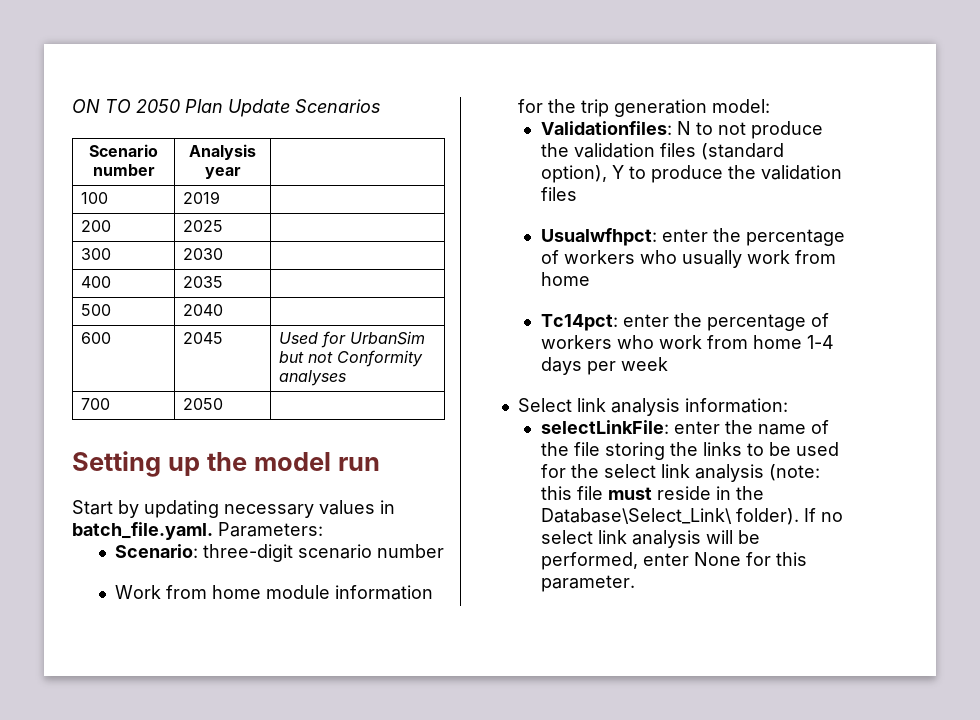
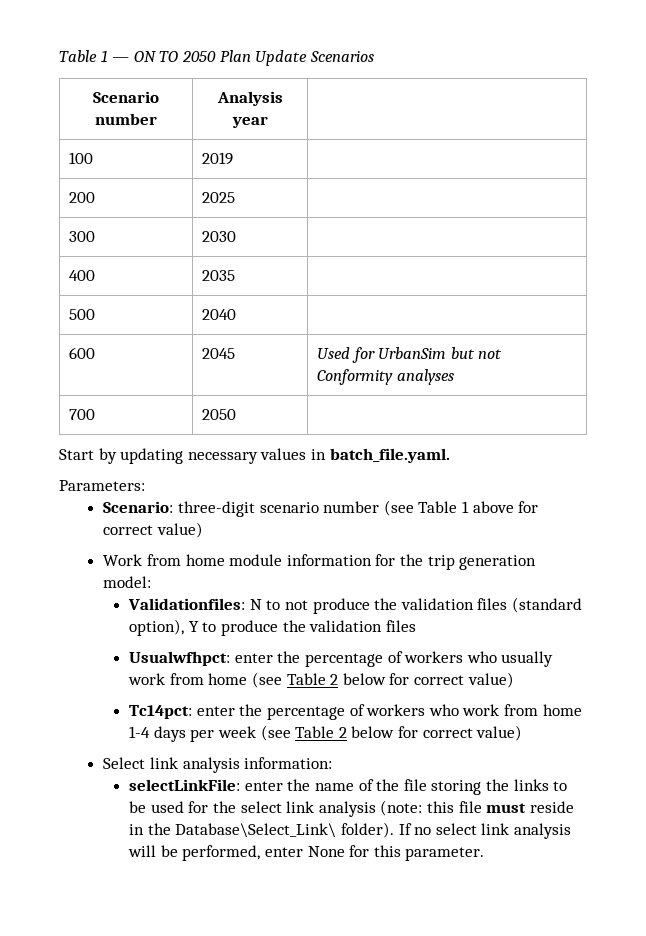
- ON TO 2050 Plan Update Scenarios
+ Table 1 — ON TO 2050 Plan Update Scenarios
- Setting up the model run
- Start by updating necessary values in batch_file.yaml. Parameters:
+ Start by updating necessary values in batch_file.yaml.
+ Parameters:
- Scenario: three-digit scenario number
+ Scenario: three-digit scenario number (see Table 1 above for correct value)
- Usualwfhpct: enter the percentage of workers who usually work from home
+ Usualwfhpct: enter the percentage of workers who usually work from home (see Table 2 below for correct value)
- Tc14pct: enter the percentage of workers who work from home 1-4 days per week
+ Tc14pct: enter the percentage of workers who work from home 1-4 days per week (see Table 2 below for correct value)

